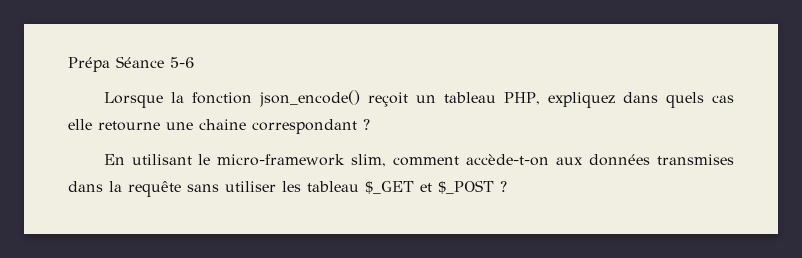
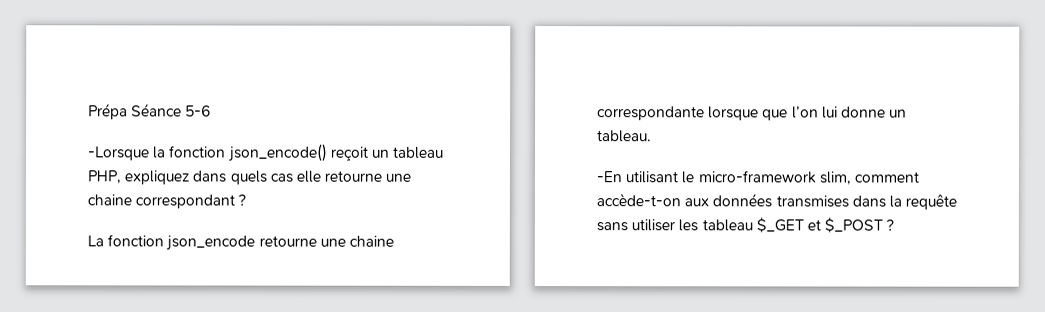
- Lorsque la fonction json_encode() reçoit un tableau PHP, expliquez dans quels cas elle retourne une chaine correspondant ?
+ -Lorsque la fonction json_encode() reçoit un tableau PHP, expliquez dans quels cas elle retourne une chaine correspondant ?
- En utilisant le micro-framework slim, comment accède-t-on aux données transmises dans la requête sans utiliser les tableau $_GET et $_POST ?
+ La fonction json_encode retourne une chaine correspondante lorsque que l’on lui donne un tableau.
+ -En utilisant le micro-framework slim, comment accède-t-on aux données transmises dans la requête sans utiliser les tableau $_GET et $_POST ?

